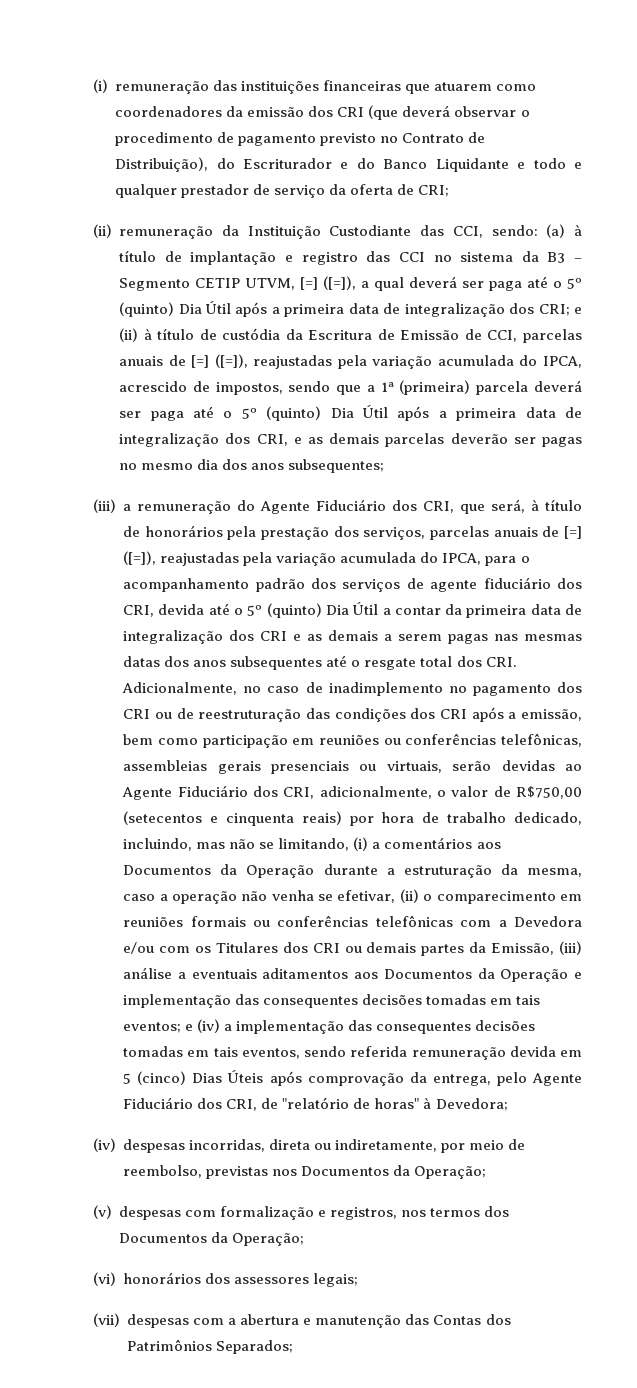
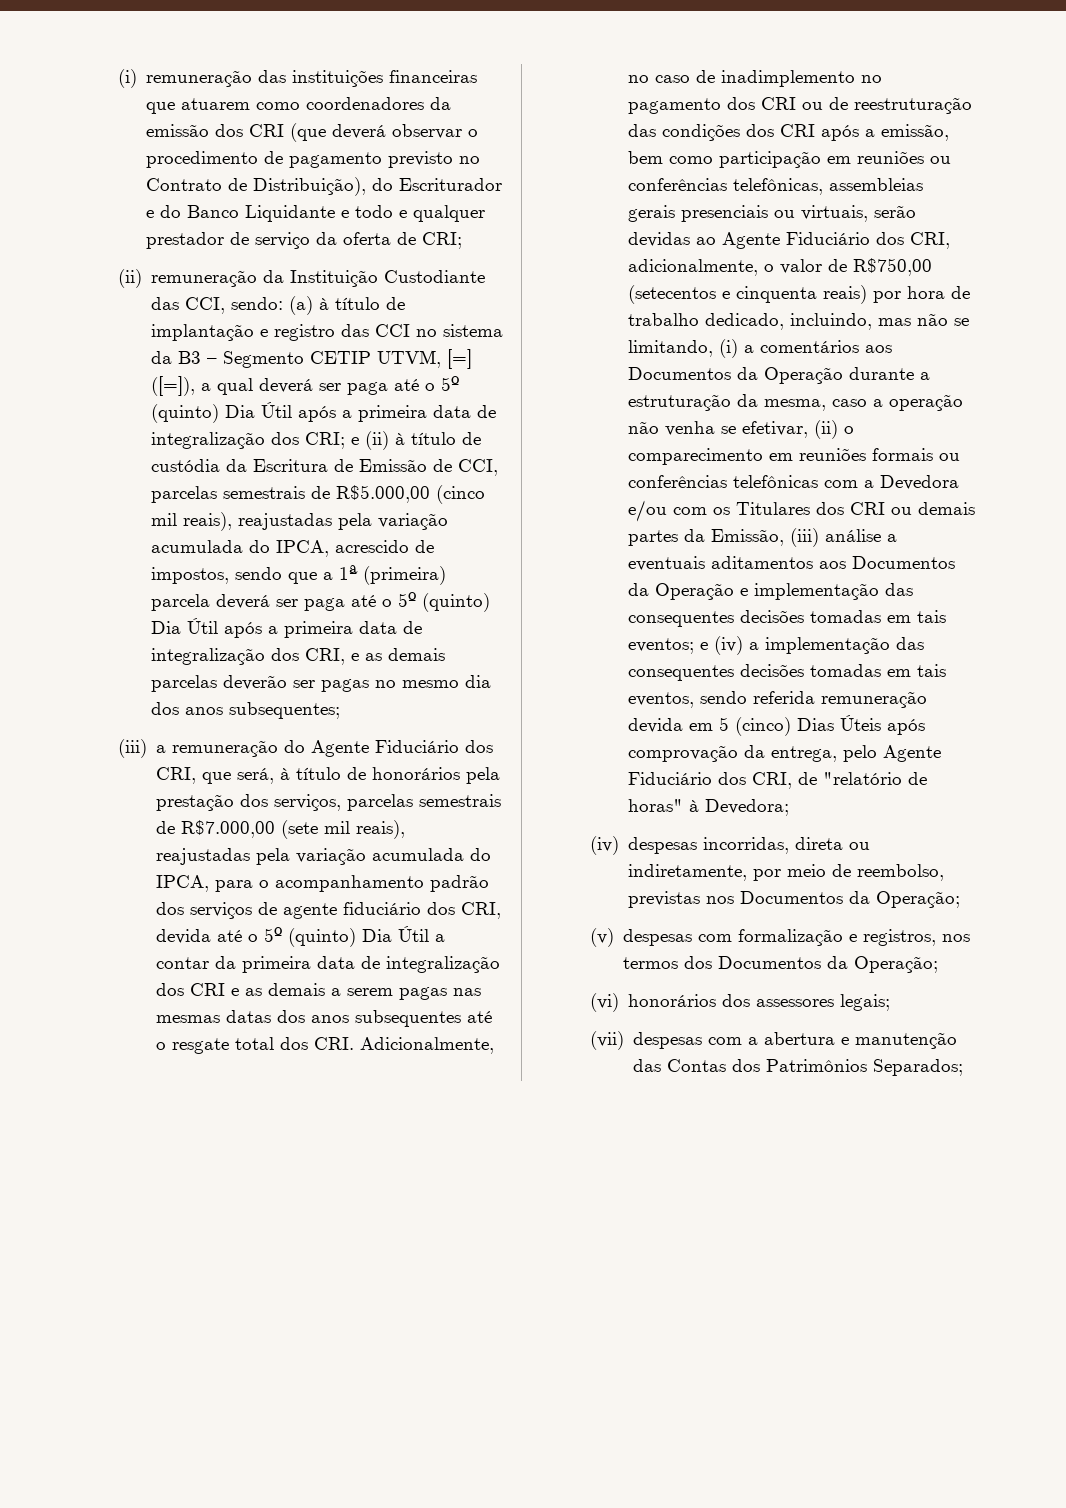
- e (ii) à título de custódia da Escritura de Emissão de CCI, parcelas anuais de [=] ([=]), reajustadas pela variação acumulada do IPCA, acrescido de impostos, sendo que a 1ª (primeira) parcela deverá ser paga até o 5º (quinto) Dia Útil após a primeira data de integralização dos CRI, e as demais parcelas deverão ser pagas no mesmo dia dos anos subsequentes;
+ e (ii) à título de custódia da Escritura de Emissão de CCI, parcelas semestrais de R$5.000,00 (cinco mil reais), reajustadas pela variação acumulada do IPCA, acrescido de impostos, sendo que a 1ª (primeira) parcela deverá ser paga até o 5º (quinto) Dia Útil após a primeira data de integralização dos CRI, e as demais parcelas deverão ser pagas no mesmo dia dos anos subsequentes;
- (iii) a remuneração do Agente Fiduciário dos CRI, que será, à título de honorários pela prestação dos serviços, parcelas anuais de [=] ([=]), reajustadas pela variação acumulada do IPCA, para o acompanhamento padrão dos serviços de agente fiduciário dos CRI, devida até o 5º (quinto) Dia Útil a contar da primeira data de integralização dos CRI e as demais a serem pagas nas mesmas datas dos anos subsequentes até o resgate total dos CRI. Adicionalmente, no caso de inadimplemento no pagamento dos CRI ou de reestruturação das condições dos CRI após a emissão, bem como participação em reuniões ou conferências telefônicas, assembleias gerais presenciais ou virtuais, serão devidas ao Agente Fiduciário dos CRI, adicionalmente, o valor de R$750,00 (setecentos e cinquenta reais) por hora de trabalho dedicado, incluindo, mas não se limitando, (i) a comentários aos Documentos da Operação durante a estruturação da mesma, caso a operação não venha se efetivar, (ii) o comparecimento em reuniões formais ou conferências telefônicas com a Devedora e/ou com os Titulares dos CRI ou demais partes da Emissão, (iii) análise a eventuais aditamentos aos Documentos da Operação e implementação das consequentes decisões tomadas em tais eventos;
+ (iii) a remuneração do Agente Fiduciário dos CRI, que será, à título de honorários pela prestação dos serviços, parcelas semestrais de R$7.000,00 (sete mil reais), reajustadas pela variação acumulada do IPCA, para o acompanhamento padrão dos serviços de agente fiduciário dos CRI, devida até o 5º (quinto) Dia Útil a contar da primeira data de integralização dos CRI e as demais a serem pagas nas mesmas datas dos anos subsequentes até o resgate total dos CRI. Adicionalmente, no caso de inadimplemento no pagamento dos CRI ou de reestruturação das condições dos CRI após a emissão, bem como participação em reuniões ou conferências telefônicas, assembleias gerais presenciais ou virtuais, serão devidas ao Agente Fiduciário dos CRI, adicionalmente, o valor de R$750,00 (setecentos e cinquenta reais) por hora de trabalho dedicado, incluindo, mas não se limitando, (i) a comentários aos Documentos da Operação durante a estruturação da mesma, caso a operação não venha se efetivar, (ii) o comparecimento em reuniões formais ou conferências telefônicas com a Devedora e/ou com os Titulares dos CRI ou demais partes da Emissão, (iii) análise a eventuais aditamentos aos Documentos da Operação e implementação das consequentes decisões tomadas em tais eventos;

